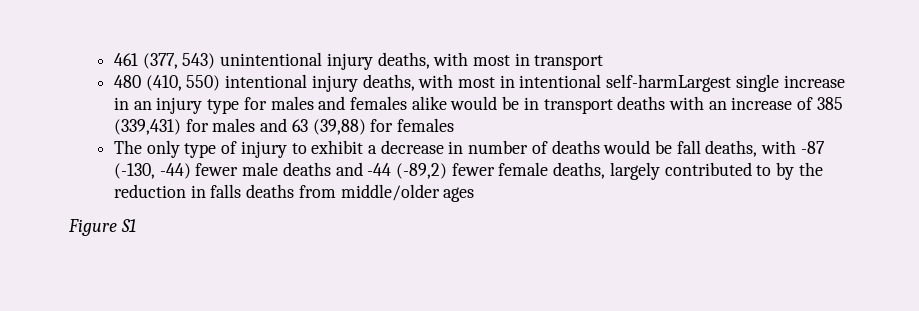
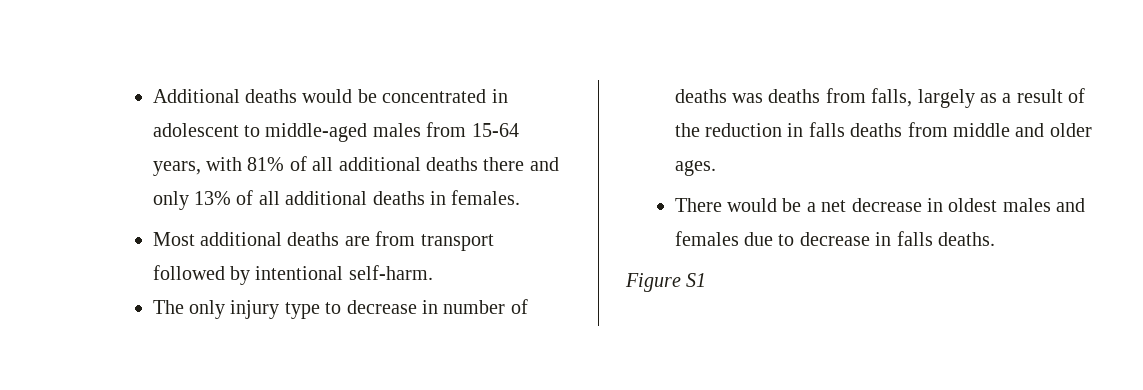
- 461 (377, 543) unintentional injury deaths, with most in transport
- 480 (410, 550) intentional injury deaths, with most in intentional self-harmLargest single increase in an injury type for males and females alike would be in transport deaths with an increase of 385 (339,431) for males and 63 (39,88) for females
- The only type of injury to exhibit a decrease in number of deaths would be fall deaths, with -87 (-130, -44) fewer male deaths and -44 (-89,2) fewer female deaths, largely contributed to by the reduction in falls deaths from middle/older ages
+ Additional deaths would be concentrated in adolescent to middle-aged males from 15-64 years, with 81% of all additional deaths there and only 13% of all additional deaths in females.
+ Most additional deaths are from transport followed by intentional self-harm.
+ The only injury type to decrease in number of deaths was deaths from falls, largely as a result of the reduction in falls deaths from middle and older ages.
+ There would be a net decrease in oldest males and females due to decrease in falls deaths.

